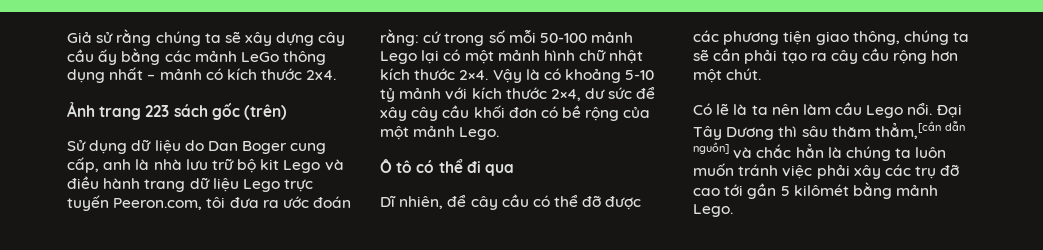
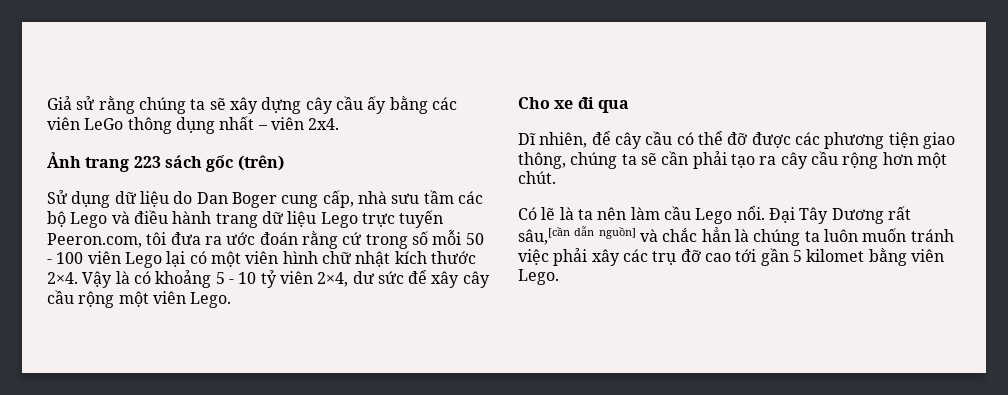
- Giả sử rằng chúng ta sẽ xây dựng cây cầu ấy bằng các mảnh LeGo thông dụng nhất – mảnh có kích thước 2x4.
+ Giả sử rằng chúng ta sẽ xây dựng cây cầu ấy bằng các viên LeGo thông dụng nhất – viên 2x4.
- Sử dụng dữ liệu do Dan Boger cung cấp, anh là nhà lưu trữ bộ kit Lego và điều hành trang dữ liệu Lego trực tuyến Peeron.com, tôi đưa ra ước đoán rằng: cứ trong số mỗi 50-100 mảnh Lego lại có một mảnh hình chữ nhật kích thước 2×4.
+ Sử dụng dữ liệu do Dan Boger cung cấp, nhà sưu tầm các bộ Lego và điều hành trang dữ liệu Lego trực tuyến Peeron.com, tôi đưa ra ước đoán rằng cứ trong số mỗi 50 - 100 viên Lego lại có một viên hình chữ nhật kích thước 2×4.
- Vậy là có khoảng 5-10 tỷ mảnh với kích thước 2×4, dư sức để xây cây cầu khối đơn có bề rộng của một mảnh Lego.
- Ô tô có thể đi qua
+ Vậy là có khoảng 5 - 10 tỷ viên 2×4, dư sức để xây cây cầu rộng một viên Lego.
+ Cho xe đi qua
- Đại Tây Dương thì sâu thăm thẳm,[cần dẫn nguồn] và chắc hẳn là chúng ta luôn muốn tránh việc phải xây các trụ đỡ cao tới gần 5 kilômét bằng mảnh Lego.
+ Đại Tây Dương rất sâu,[cần dẫn nguồn] và chắc hẳn là chúng ta luôn muốn tránh việc phải xây các trụ đỡ cao tới gần 5 kilomet bằng viên Lego.

